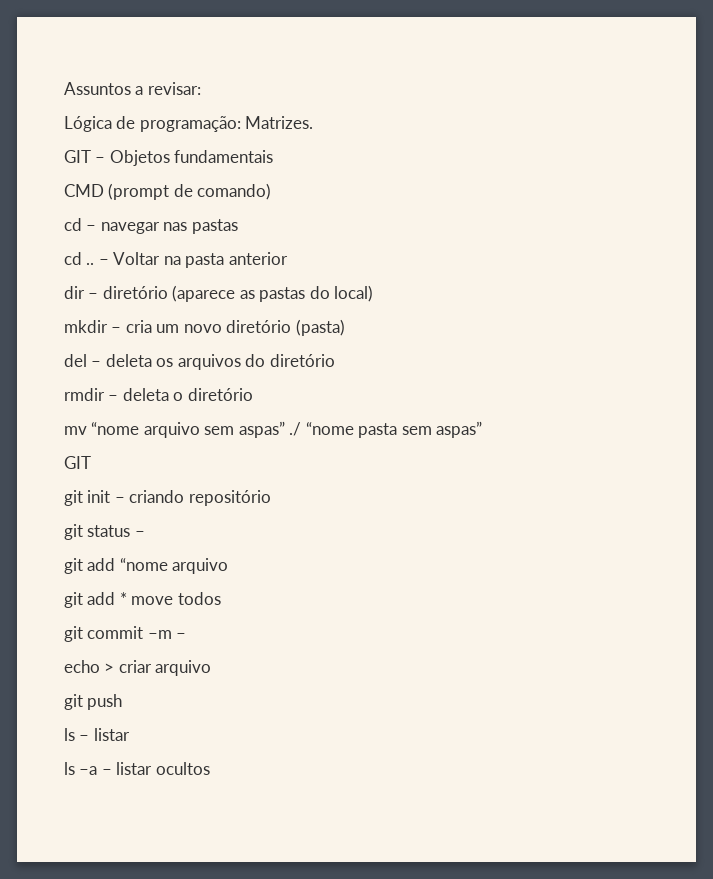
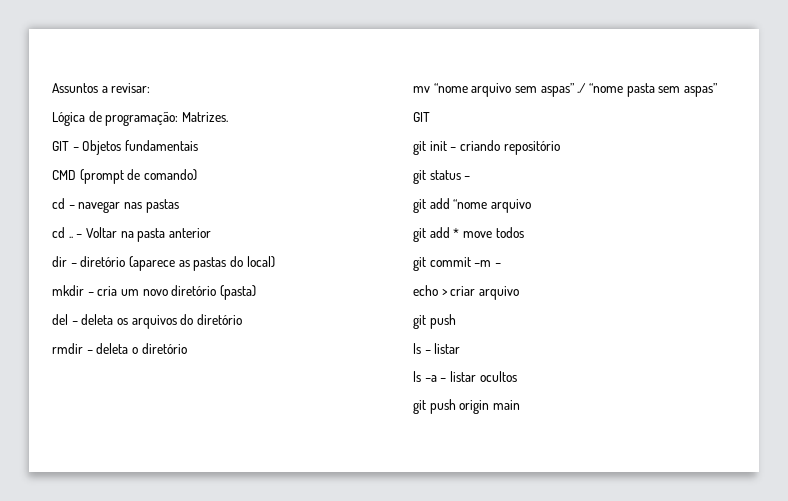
+ git push origin main

